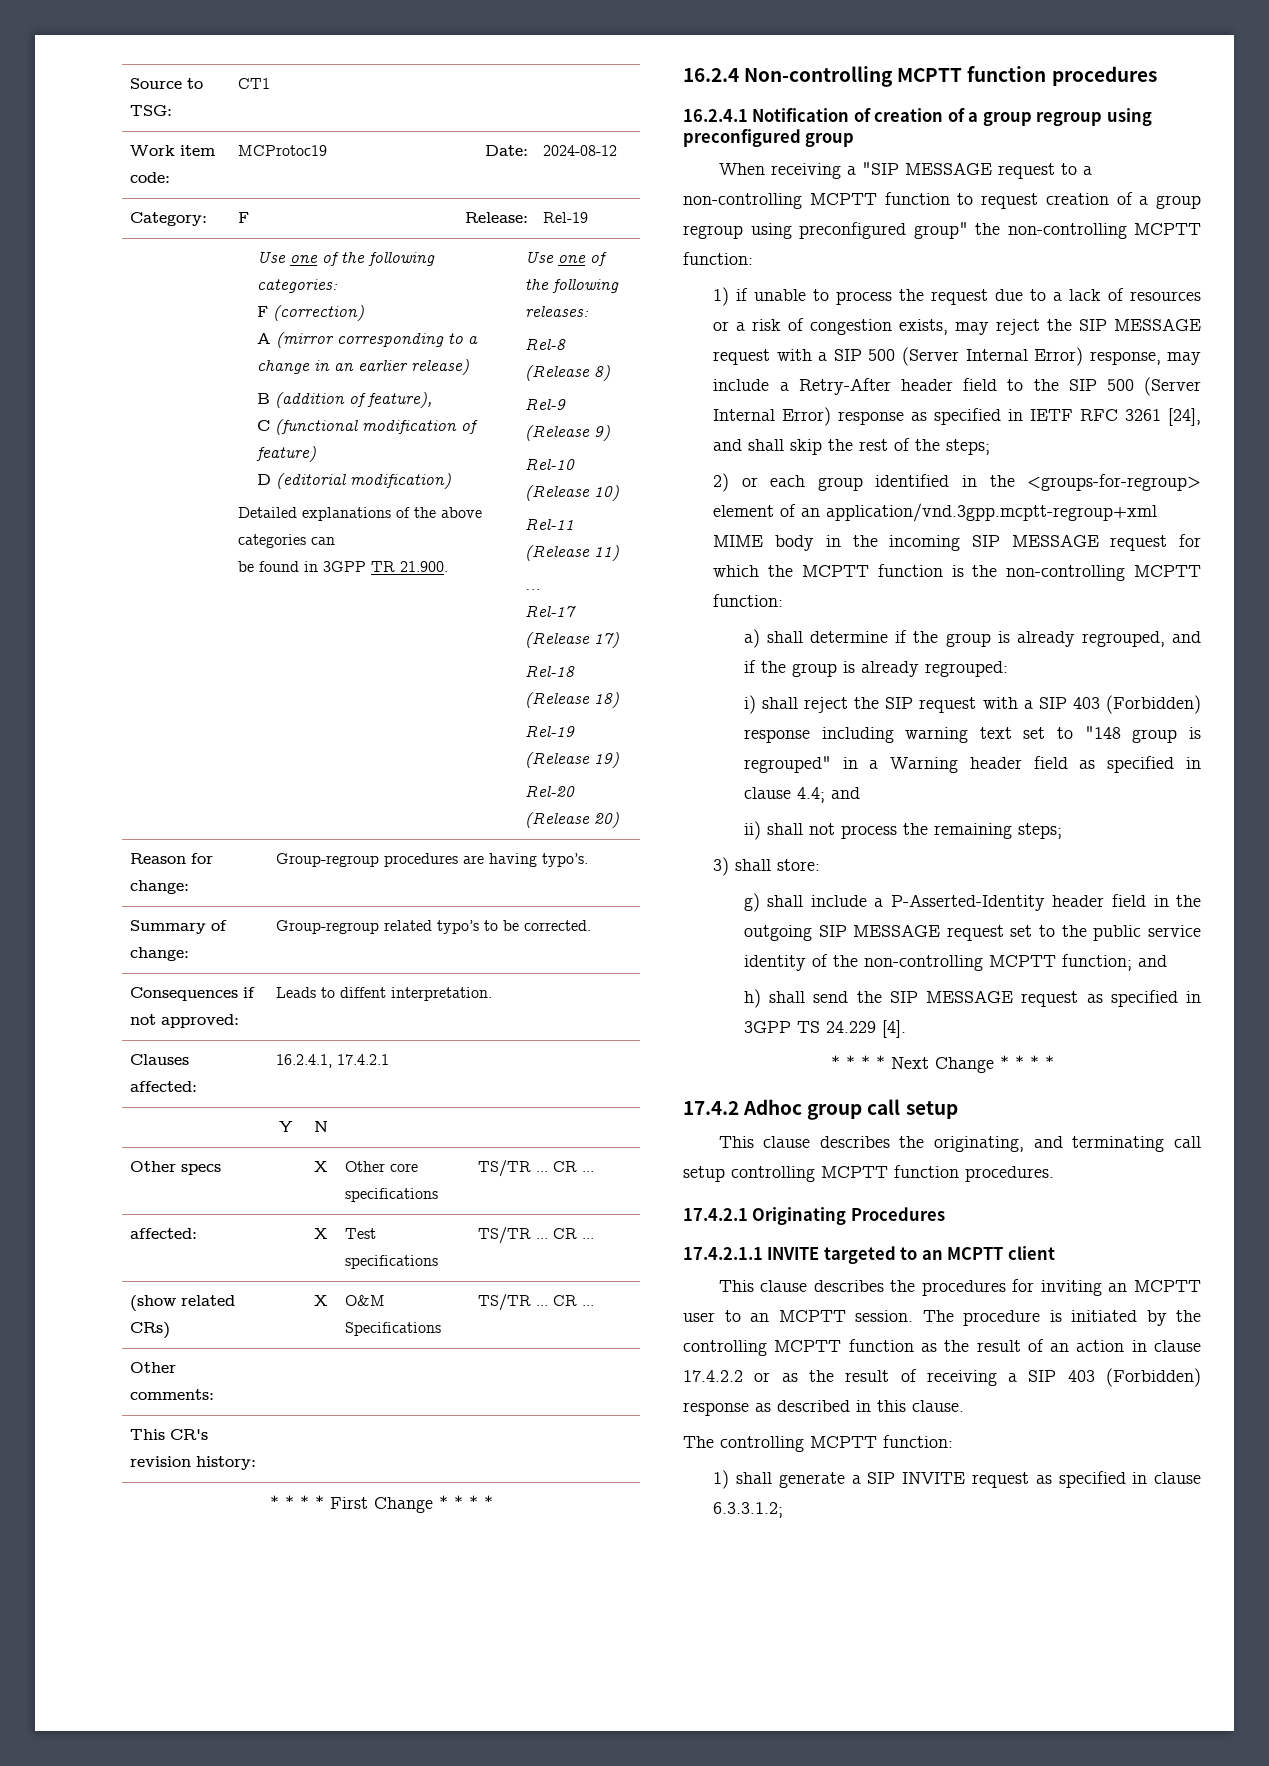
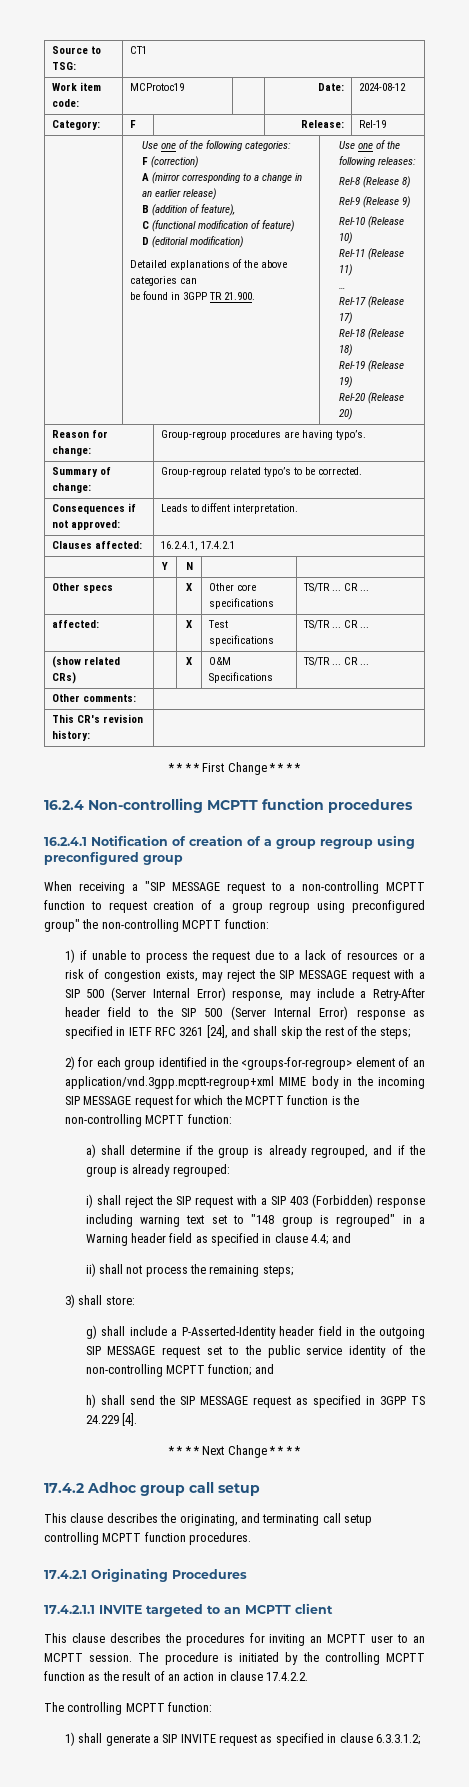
- 2) or each group identified in the <groups-for-regroup> element of an application/vnd.3gpp.mcptt-regroup+xml MIME body in the incoming SIP MESSAGE request for which the MCPTT function is the non-controlling MCPTT function:
+ 2) for each group identified in the <groups-for-regroup> element of an application/vnd.3gpp.mcptt-regroup+xml MIME body in the incoming SIP MESSAGE request for which the MCPTT function is the non-controlling MCPTT function:
- The procedure is initiated by the controlling MCPTT function as the result of an action in clause 17.4.2.2 or as the result of receiving a SIP 403 (Forbidden) response as described in this clause.
+ The procedure is initiated by the controlling MCPTT function as the result of an action in clause 17.4.2.2.

